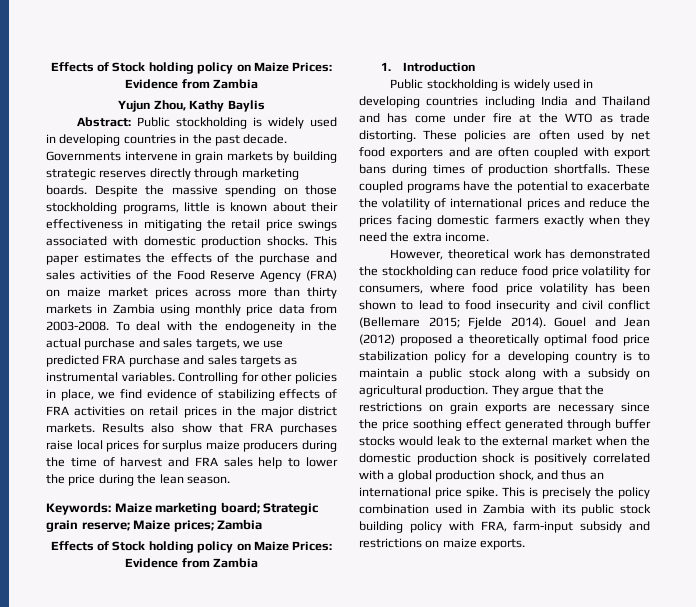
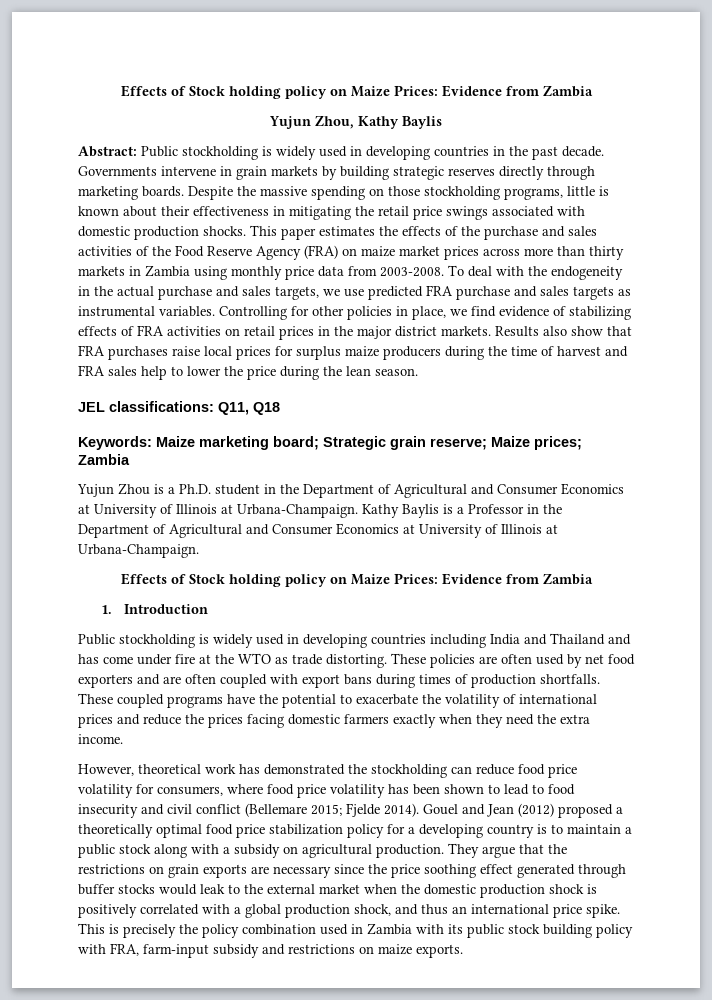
+ JEL classifications: Q11, Q18
+ Yujun Zhou is a Ph.D. student in the Department of Agricultural and Consumer Economics at University of Illinois at Urbana-Champaign. Kathy Baylis is a Professor in the Department of Agricultural and Consumer Economics at University of Illinois at Urbana-Champaign.

